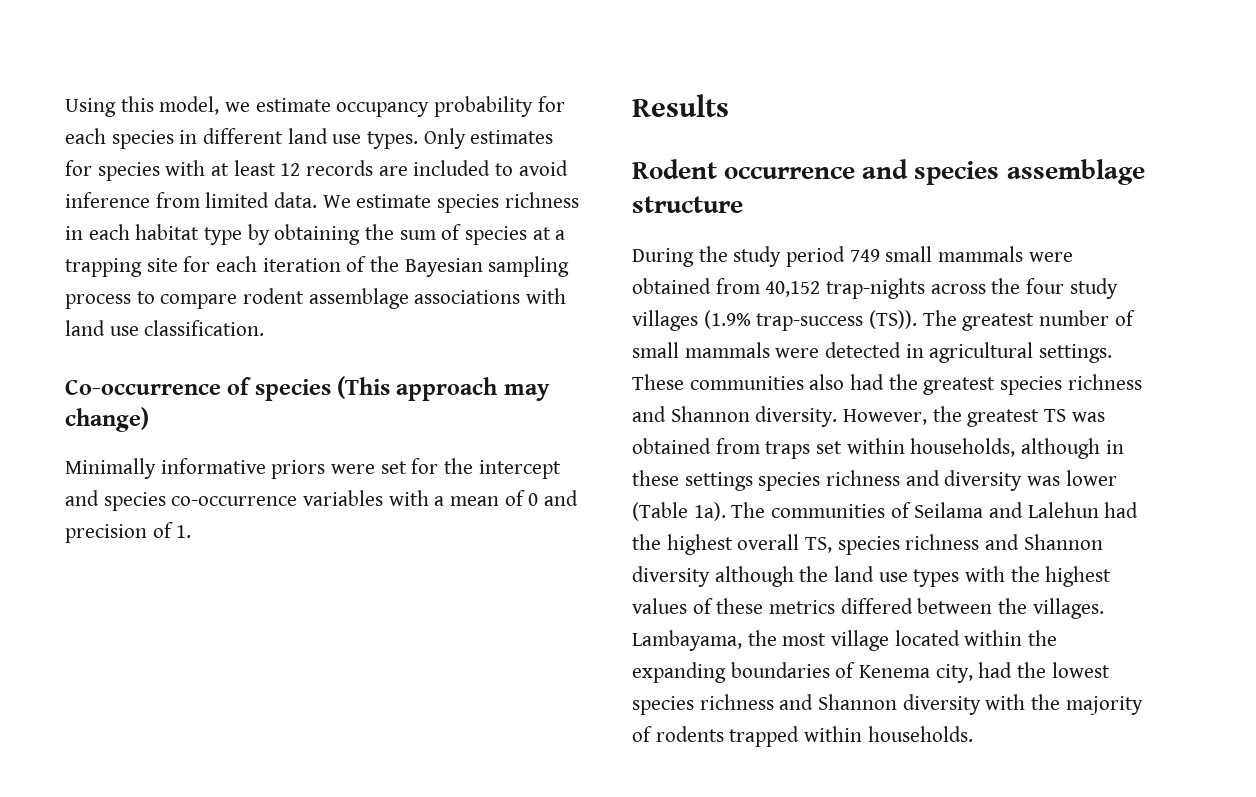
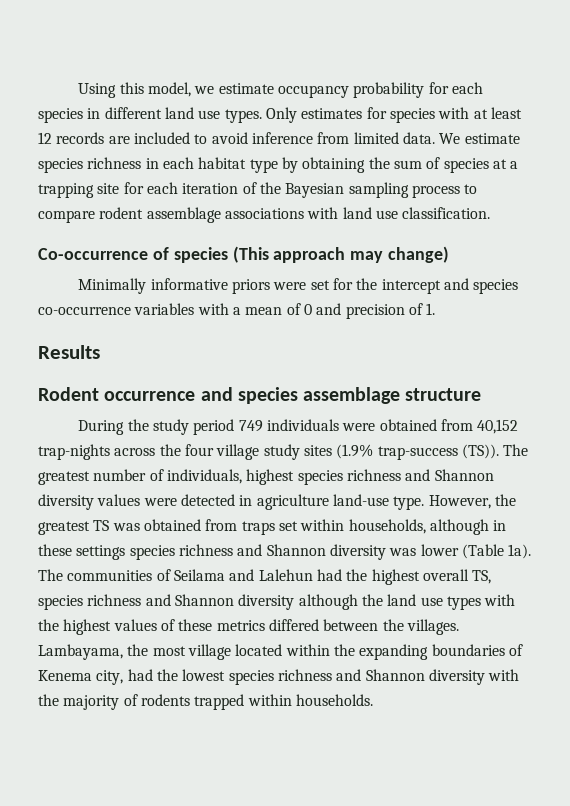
- During the study period 749 small mammals were obtained from 40,152 trap-nights across the four study villages (1.9% trap-success (TS)).
+ During the study period 749 individuals were obtained from 40,152 trap-nights across the four village study sites (1.9% trap-success (TS)).
- The greatest number of small mammals were detected in agricultural settings. These communities also had the greatest species richness and Shannon diversity.
+ The greatest number of individuals, highest species richness and Shannon diversity values were detected in agriculture land-use type.
- However, the greatest TS was obtained from traps set within households, although in these settings species richness and diversity was lower (Table 1a).
+ However, the greatest TS was obtained from traps set within households, although in these settings species richness and Shannon diversity was lower (Table 1a).

